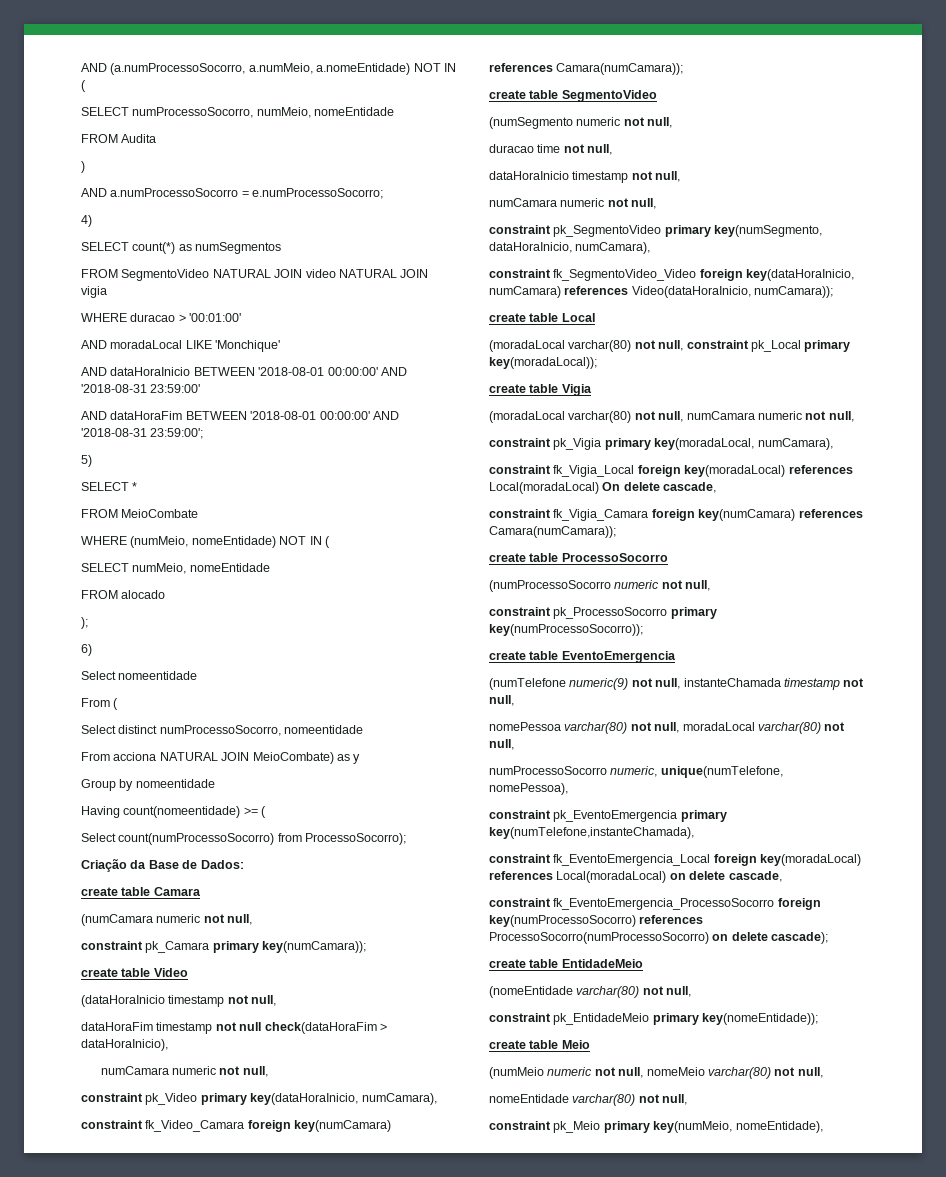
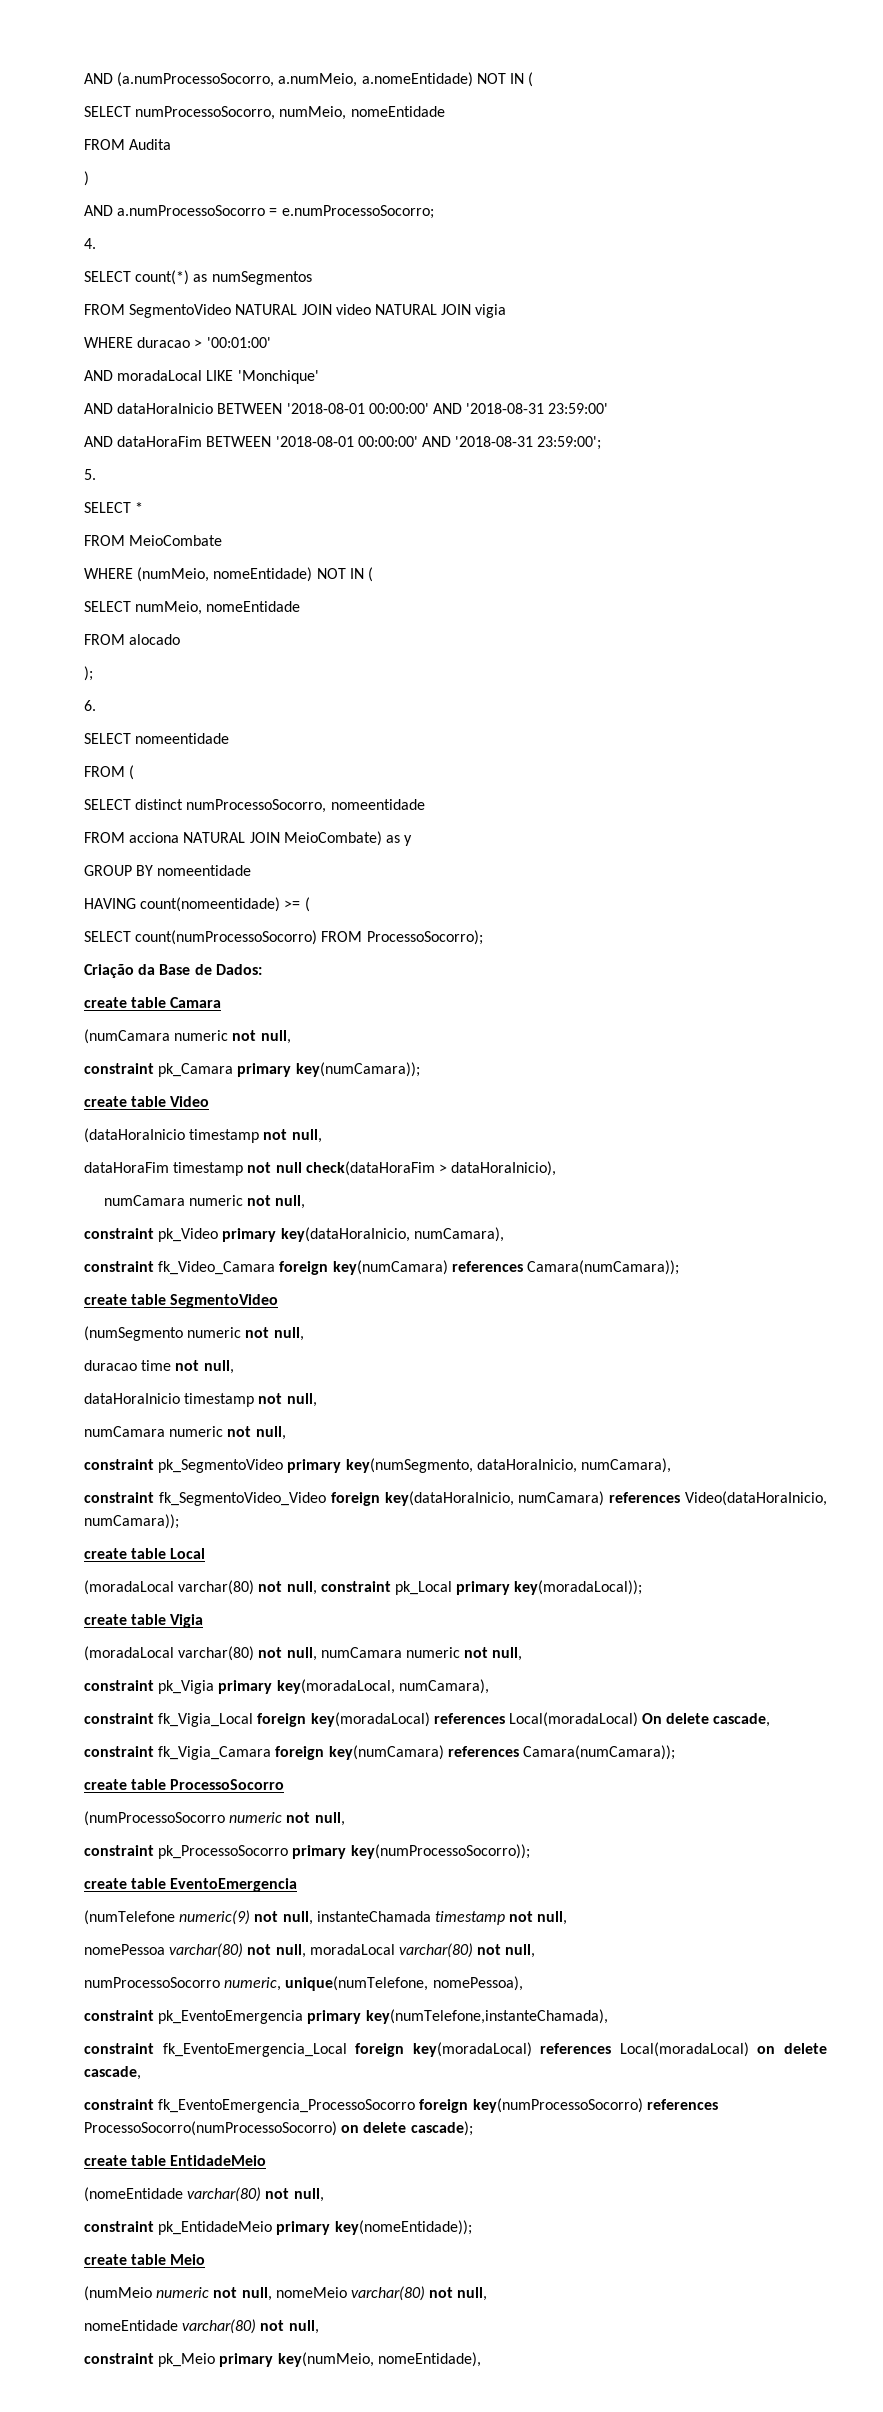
- 4)
+ 4.
- 5)
+ 5.
- 6)
- Select nomeentidade
- From (
- Select distinct numProcessoSocorro, nomeentidade
+ 6.
+ SELECT nomeentidade
+ FROM (
+ SELECT distinct numProcessoSocorro, nomeentidade
- From acciona NATURAL JOIN MeioCombate) as y
+ FROM acciona NATURAL JOIN MeioCombate) as y
- Group by nomeentidade
- Having count(nomeentidade) >= (
+ GROUP BY nomeentidade
+ HAVING count(nomeentidade) >= (
- Select count(numProcessoSocorro) from ProcessoSocorro);
+ SELECT count(numProcessoSocorro) FROM ProcessoSocorro);

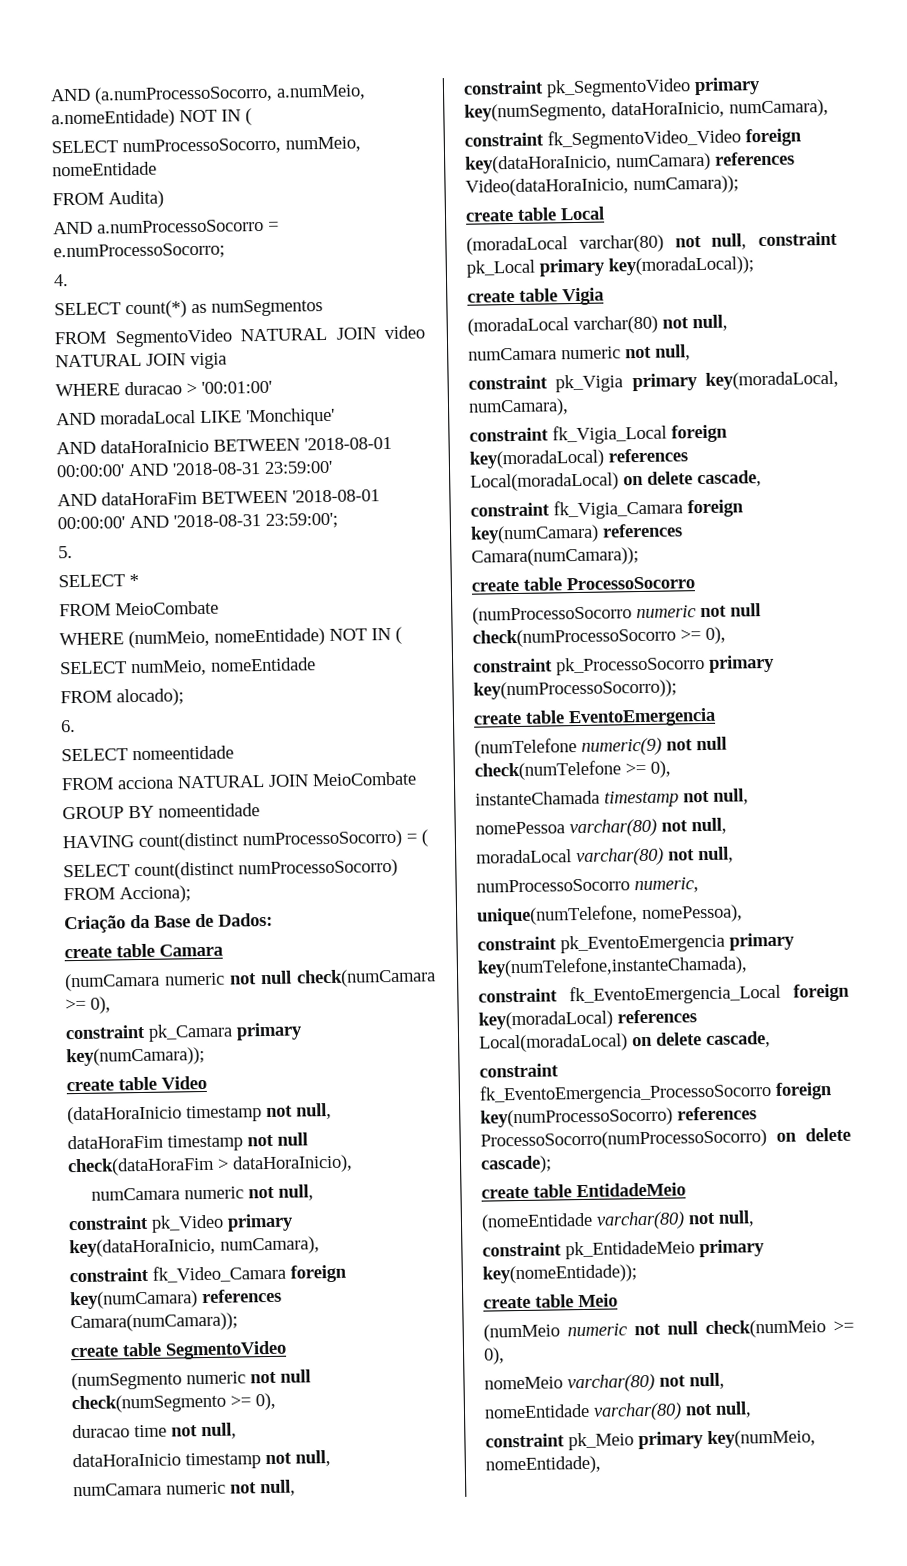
- FROM Audita
- )
+ FROM Audita)
- FROM alocado
- );
+ FROM alocado);
- FROM (
- SELECT distinct numProcessoSocorro, nomeentidade
- FROM acciona NATURAL JOIN MeioCombate) as y
+ FROM acciona NATURAL JOIN MeioCombate
- HAVING count(nomeentidade) >= (
- SELECT count(numProcessoSocorro) FROM ProcessoSocorro);
+ HAVING count(distinct numProcessoSocorro) = (
+ SELECT count(distinct numProcessoSocorro) FROM Acciona);
- (numCamara numeric not null,
+ (numCamara numeric not null check(numCamara >= 0),
- (numSegmento numeric not null,
+ (numSegmento numeric not null check(numSegmento >= 0),
  create table Vigia
- (moradaLocal varchar(80) not null, numCamara numeric not null,
+ (moradaLocal varchar(80) not null,
+ numCamara numeric not null,
- constraint fk_Vigia_Local foreign key(moradaLocal) references Local(moradaLocal) On delete cascade,
+ constraint fk_Vigia_Local foreign key(moradaLocal) references Local(moradaLocal) on delete cascade,
- (numProcessoSocorro numeric not null,
+ (numProcessoSocorro numeric not null check(numProcessoSocorro >= 0),
- (numTelefone numeric(9) not null, instanteChamada timestamp not null,
+ (numTelefone numeric(9) not null check(numTelefone >= 0),
+ instanteChamada timestamp not null,
- nomePessoa varchar(80) not null, moradaLocal varchar(80) not null,
+ nomePessoa varchar(80) not null,
+ moradaLocal varchar(80) not null,
- numProcessoSocorro numeric, unique(numTelefone, nomePessoa),
+ numProcessoSocorro numeric,
+ unique(numTelefone, nomePessoa),
- (numMeio numeric not null, nomeMeio varchar(80) not null,
+ (numMeio numeric not null check(numMeio >= 0),
+ nomeMeio varchar(80) not null,

